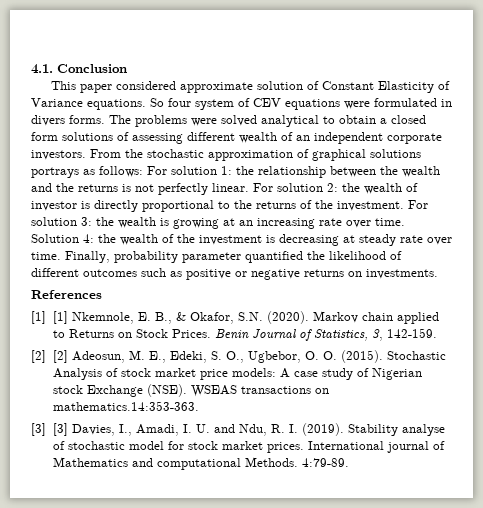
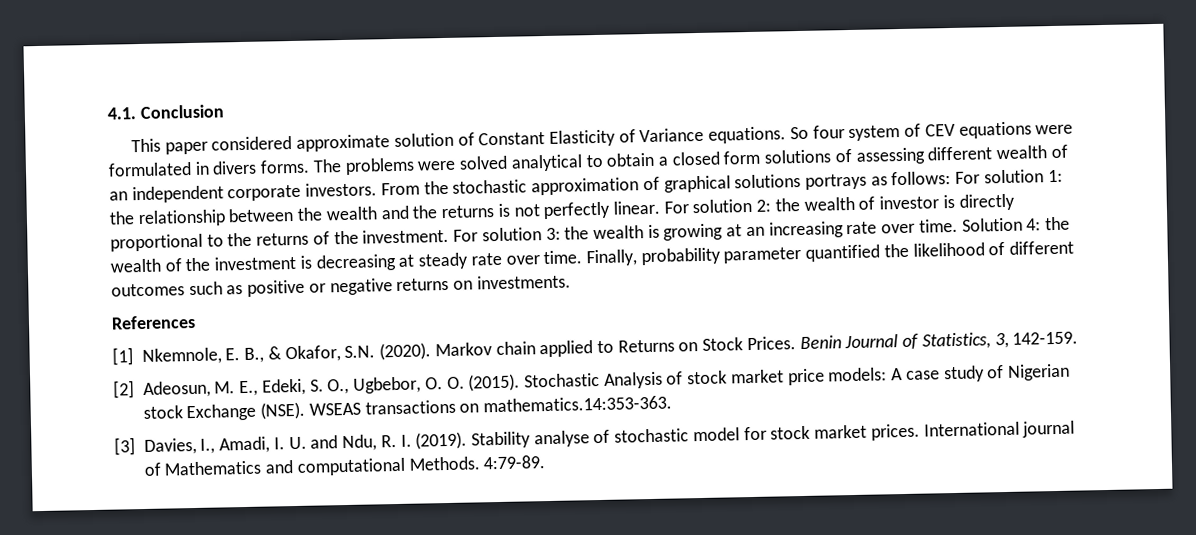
- [1] [1] Nkemnole, E. B., & Okafor, S.N. (2020).
+ [1] Nkemnole, E. B., & Okafor, S.N. (2020).
- [2] [2] Adeosun, M. E., Edeki, S. O., Ugbebor, O. O. (2015).
+ [2] Adeosun, M. E., Edeki, S. O., Ugbebor, O. O. (2015).
- [3] [3] Davies, I., Amadi, I. U. and Ndu, R. I. (2019).
+ [3] Davies, I., Amadi, I. U. and Ndu, R. I. (2019).

